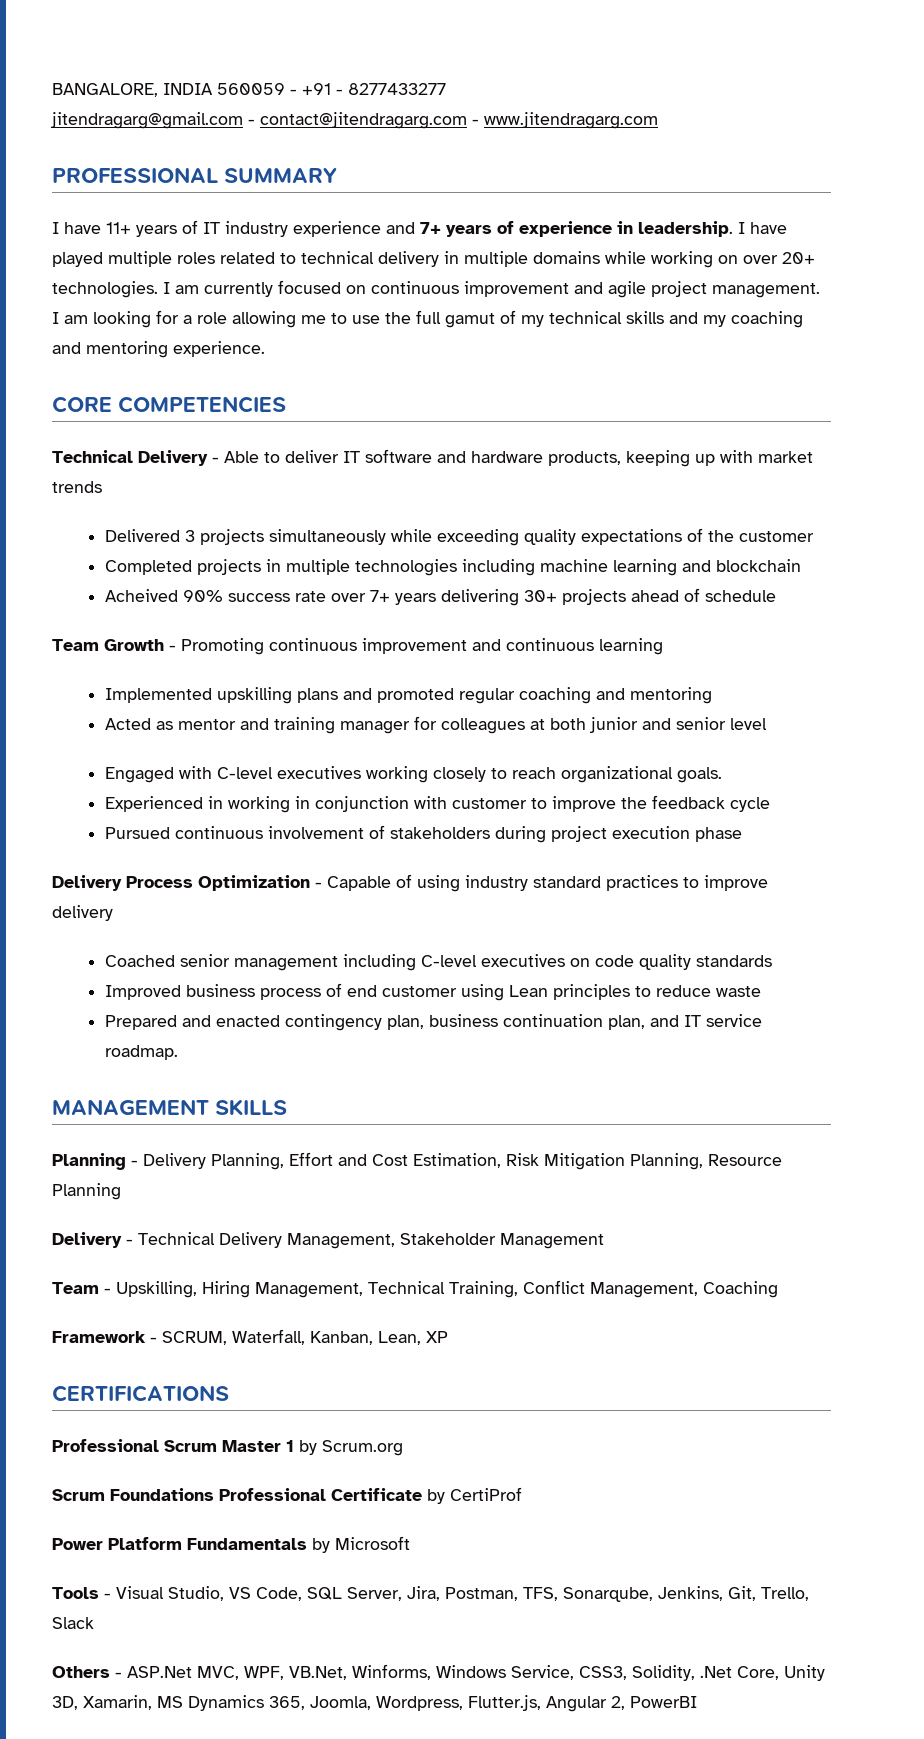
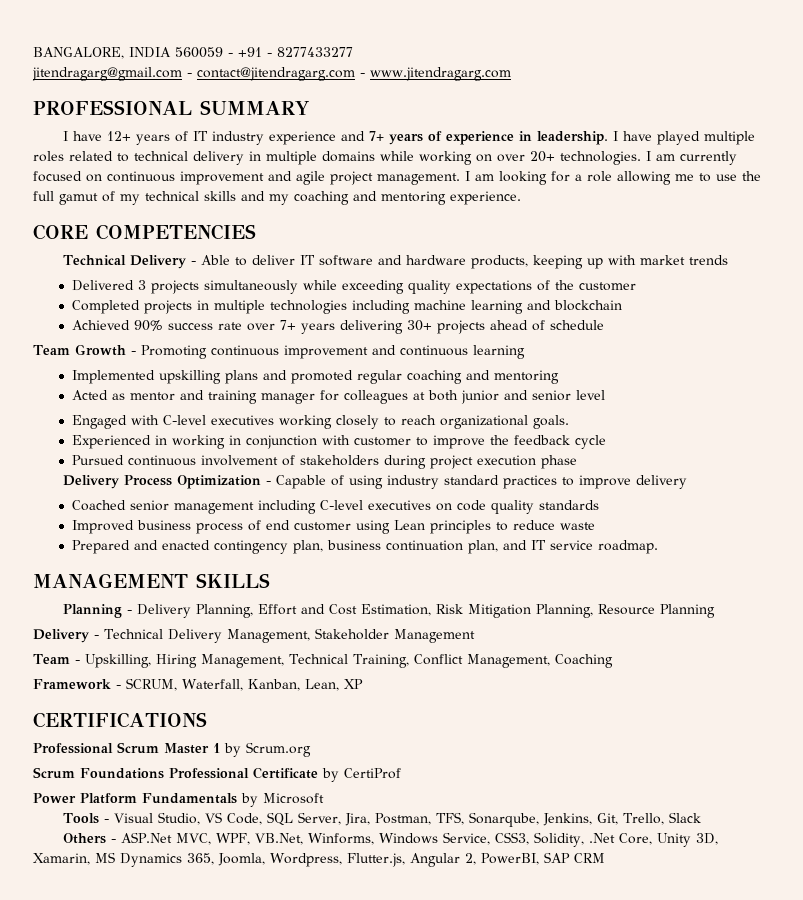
- I have 11+ years of IT industry experience and 7+ years of experience in leadership.
+ I have 12+ years of IT industry experience and 7+ years of experience in leadership.
- Acheived 90% success rate over 7+ years delivering 30+ projects ahead of schedule
+ Achieved 90% success rate over 7+ years delivering 30+ projects ahead of schedule
- Others - ASP.Net MVC, WPF, VB.Net, Winforms, Windows Service, CSS3, Solidity, .Net Core, Unity 3D, Xamarin, MS Dynamics 365, Joomla, Wordpress, Flutter.js, Angular 2, PowerBI
+ Others - ASP.Net MVC, WPF, VB.Net, Winforms, Windows Service, CSS3, Solidity, .Net Core, Unity 3D, Xamarin, MS Dynamics 365, Joomla, Wordpress, Flutter.js, Angular 2, PowerBI, SAP CRM

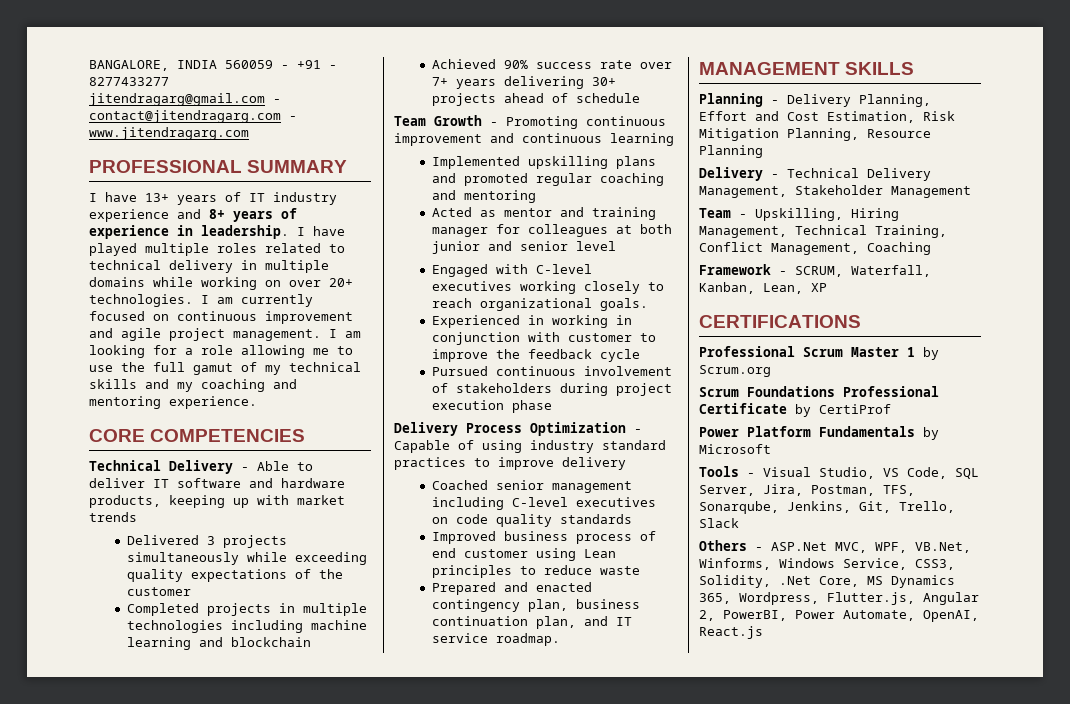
- I have 12+ years of IT industry experience and 7+ years of experience in leadership.
+ I have 13+ years of IT industry experience and 8+ years of experience in leadership.
- Others - ASP.Net MVC, WPF, VB.Net, Winforms, Windows Service, CSS3, Solidity, .Net Core, Unity 3D, Xamarin, MS Dynamics 365, Joomla, Wordpress, Flutter.js, Angular 2, PowerBI, SAP CRM
+ Others - ASP.Net MVC, WPF, VB.Net, Winforms, Windows Service, CSS3, Solidity, .Net Core, MS Dynamics 365, Wordpress, Flutter.js, Angular 2, PowerBI, Power Automate, OpenAI, React.js

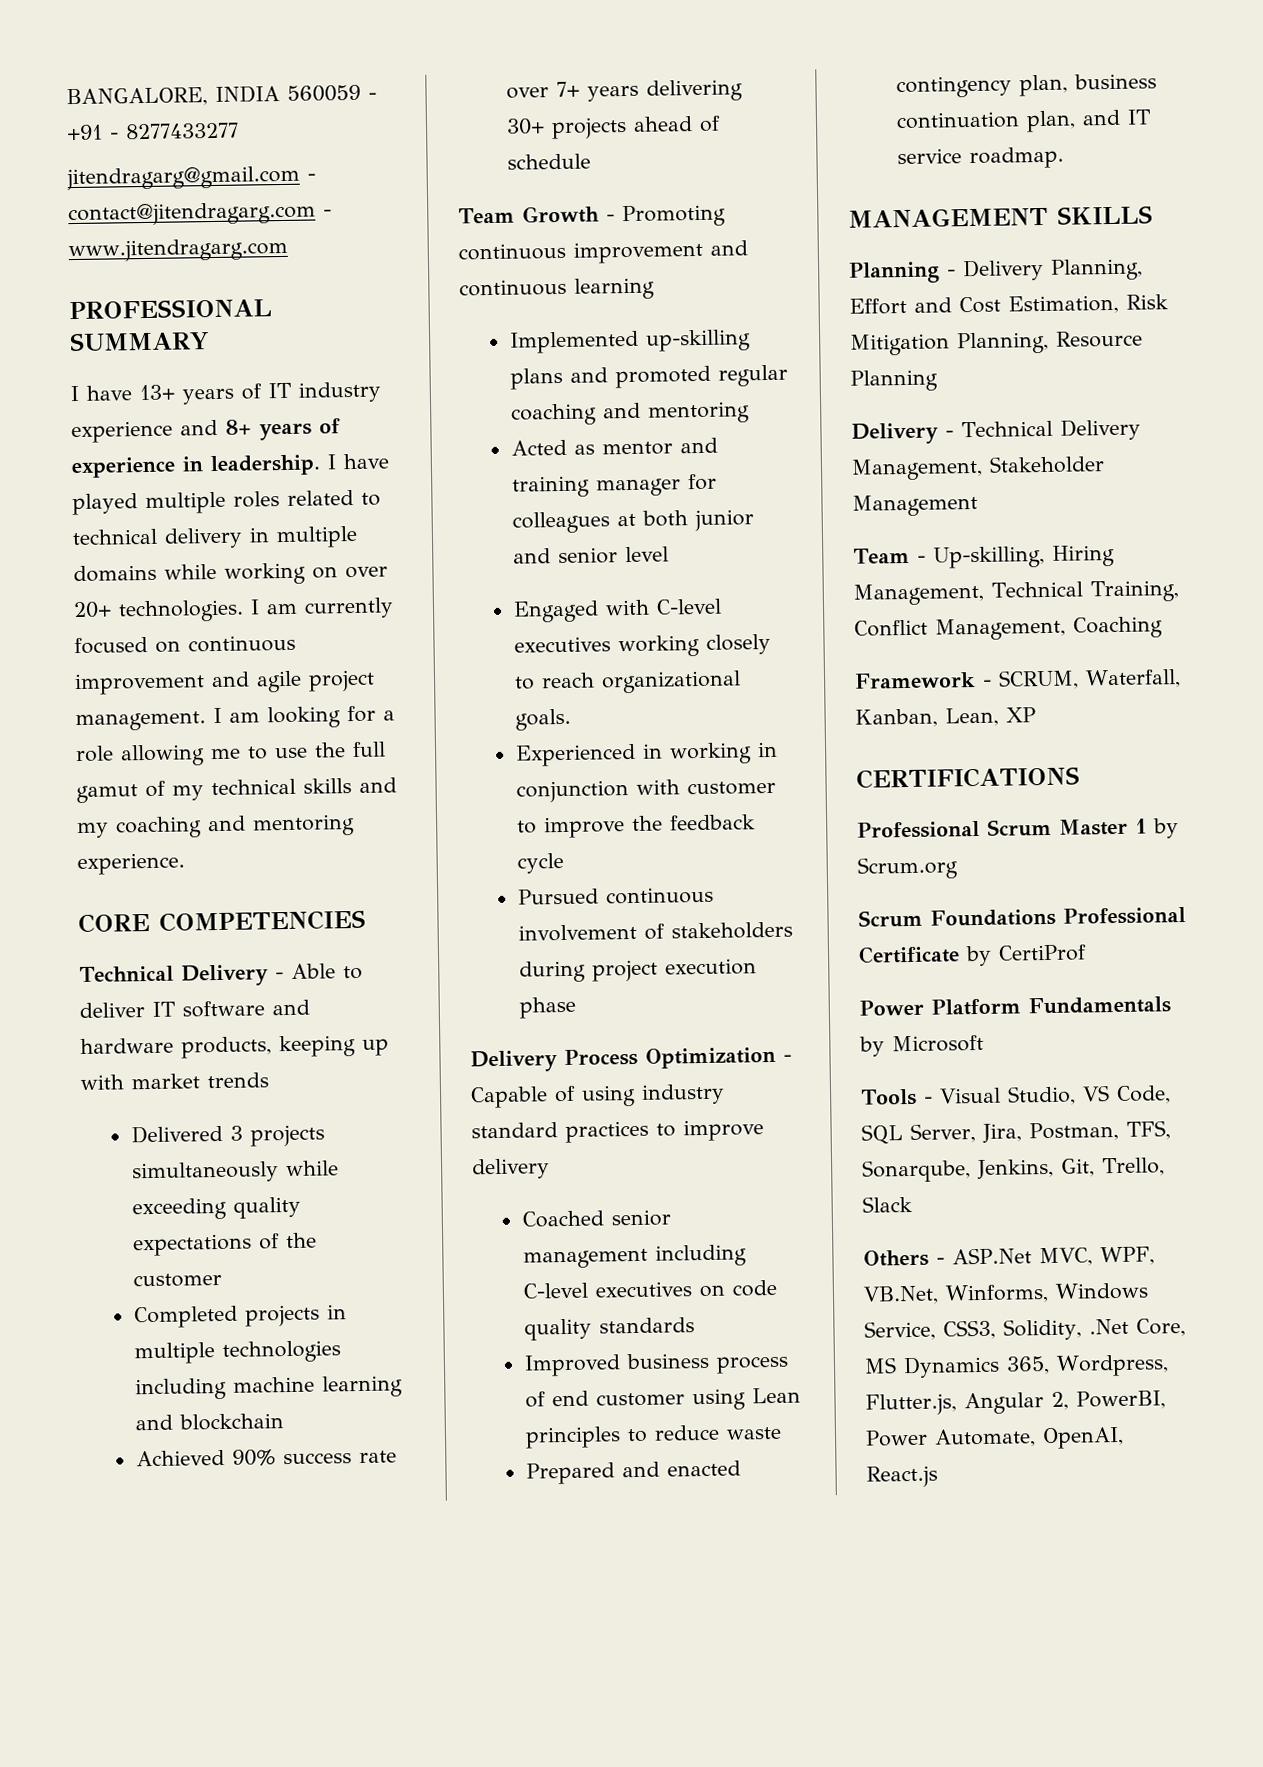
- Implemented upskilling plans and promoted regular coaching and mentoring
+ Implemented up-skilling plans and promoted regular coaching and mentoring
- Team - Upskilling, Hiring Management, Technical Training, Conflict Management, Coaching
+ Team - Up-skilling, Hiring Management, Technical Training, Conflict Management, Coaching

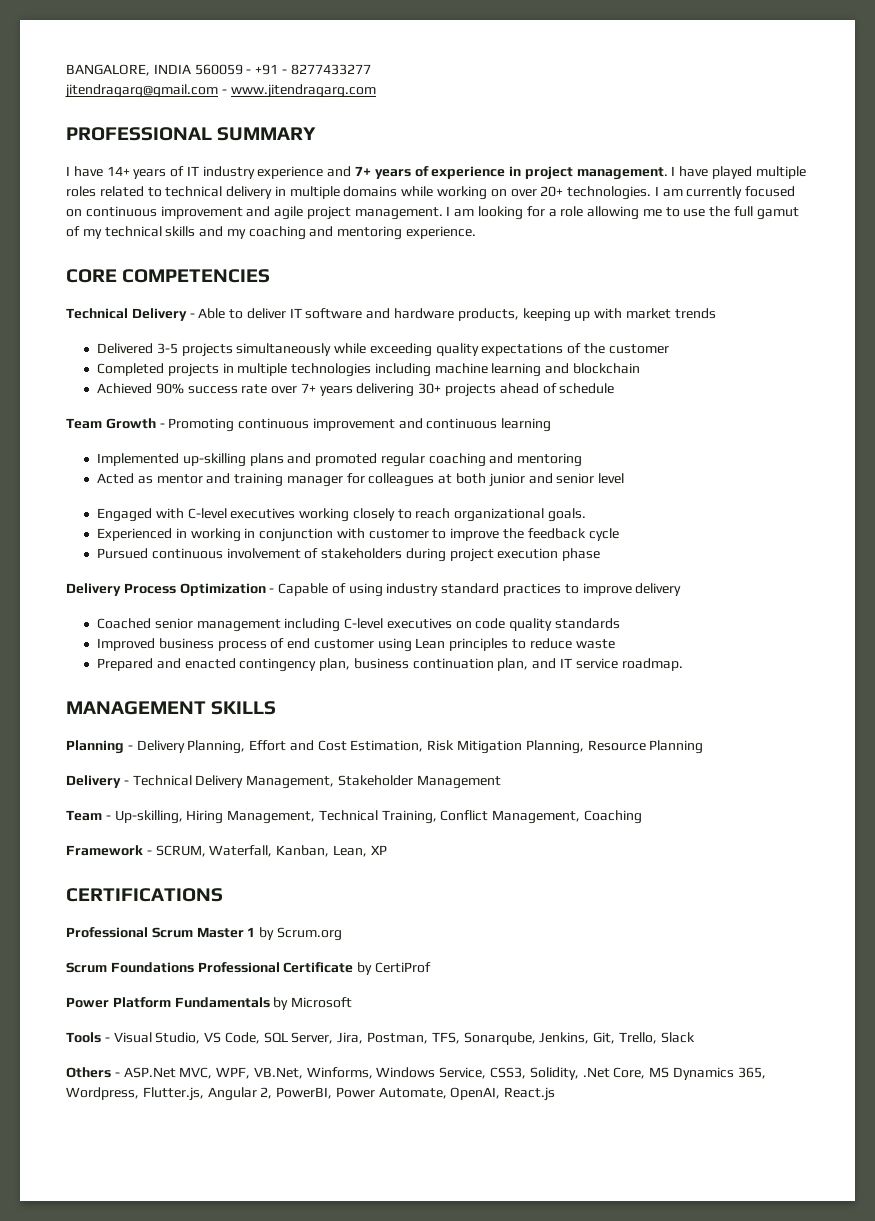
- jitendragarg@gmail.com - contact@jitendragarg.com - www.jitendragarg.com
+ jitendragarg@gmail.com - www.jitendragarg.com
- I have 13+ years of IT industry experience and 8+ years of experience in leadership.
+ I have 14+ years of IT industry experience and 7+ years of experience in project management.
- Delivered 3 projects simultaneously while exceeding quality expectations of the customer
+ Delivered 3-5 projects simultaneously while exceeding quality expectations of the customer

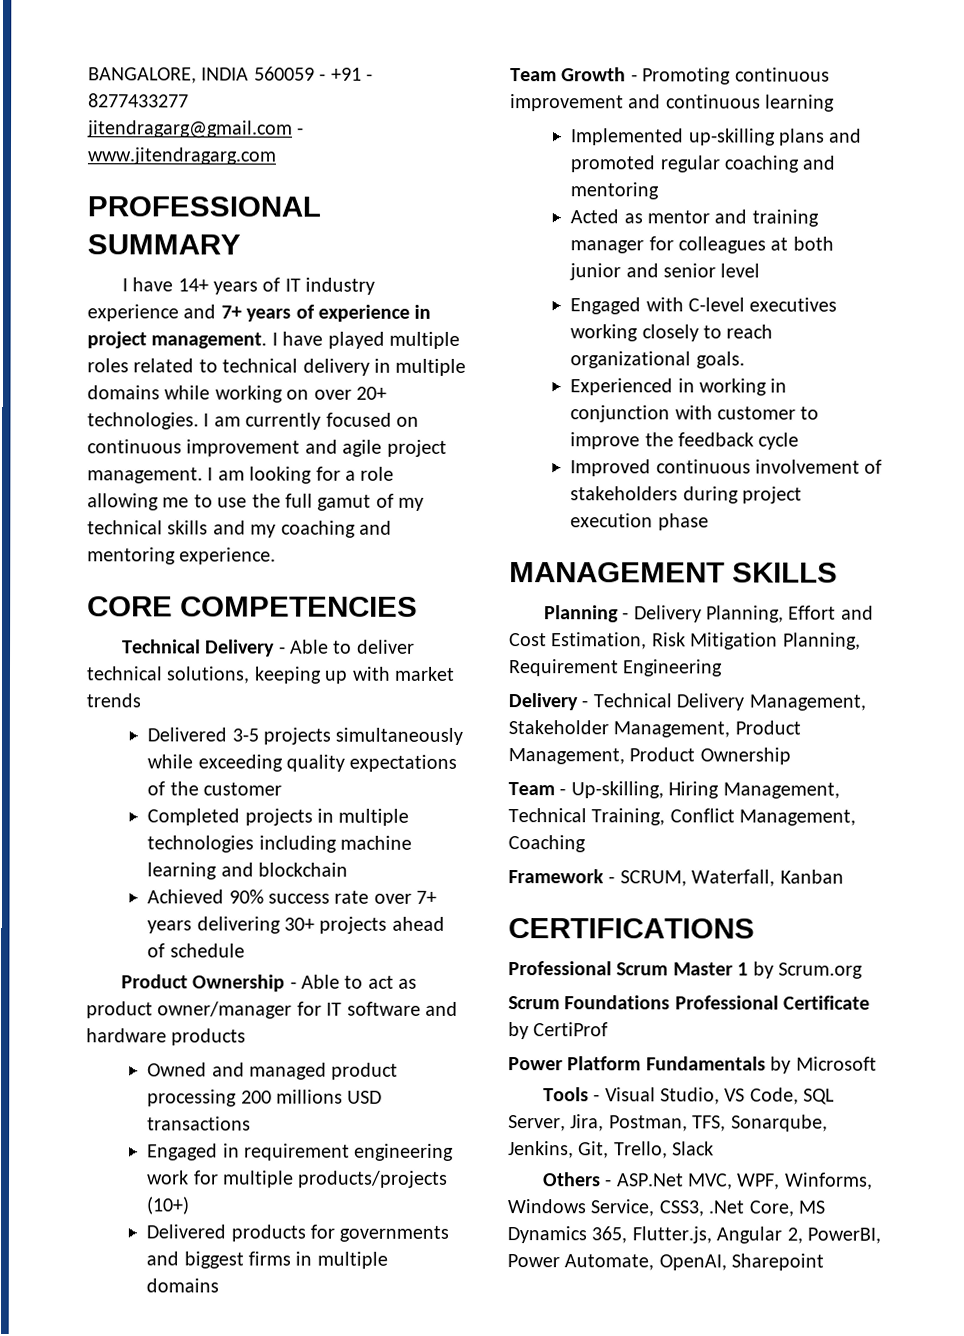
- Technical Delivery - Able to deliver IT software and hardware products, keeping up with market trends
+ Technical Delivery - Able to deliver technical solutions, keeping up with market trends
+ Product Ownership - Able to act as product owner/manager for IT software and hardware products
+ Owned and managed product processing 200 millions USD transactions
+ Engaged in requirement engineering work for multiple products/projects (10+)
+ Delivered products for governments and biggest firms in multiple domains
- Pursued continuous involvement of stakeholders during project execution phase
+ Improved continuous involvement of stakeholders during project execution phase
- Delivery Process Optimization - Capable of using industry standard practices to improve delivery
- Coached senior management including C-level executives on code quality standards
- Improved business process of end customer using Lean principles to reduce waste
- Prepared and enacted contingency plan, business continuation plan, and IT service roadmap.
- Planning - Delivery Planning, Effort and Cost Estimation, Risk Mitigation Planning, Resource Planning
+ Planning - Delivery Planning, Effort and Cost Estimation, Risk Mitigation Planning, Requirement Engineering
- Delivery - Technical Delivery Management, Stakeholder Management
+ Delivery - Technical Delivery Management, Stakeholder Management, Product Management, Product Ownership
- Framework - SCRUM, Waterfall, Kanban, Lean, XP
+ Framework - SCRUM, Waterfall, Kanban
- Others - ASP.Net MVC, WPF, VB.Net, Winforms, Windows Service, CSS3, Solidity, .Net Core, MS Dynamics 365, Wordpress, Flutter.js, Angular 2, PowerBI, Power Automate, OpenAI, React.js
+ Others - ASP.Net MVC, WPF, Winforms, Windows Service, CSS3, .Net Core, MS Dynamics 365, Flutter.js, Angular 2, PowerBI, Power Automate, OpenAI, Sharepoint

